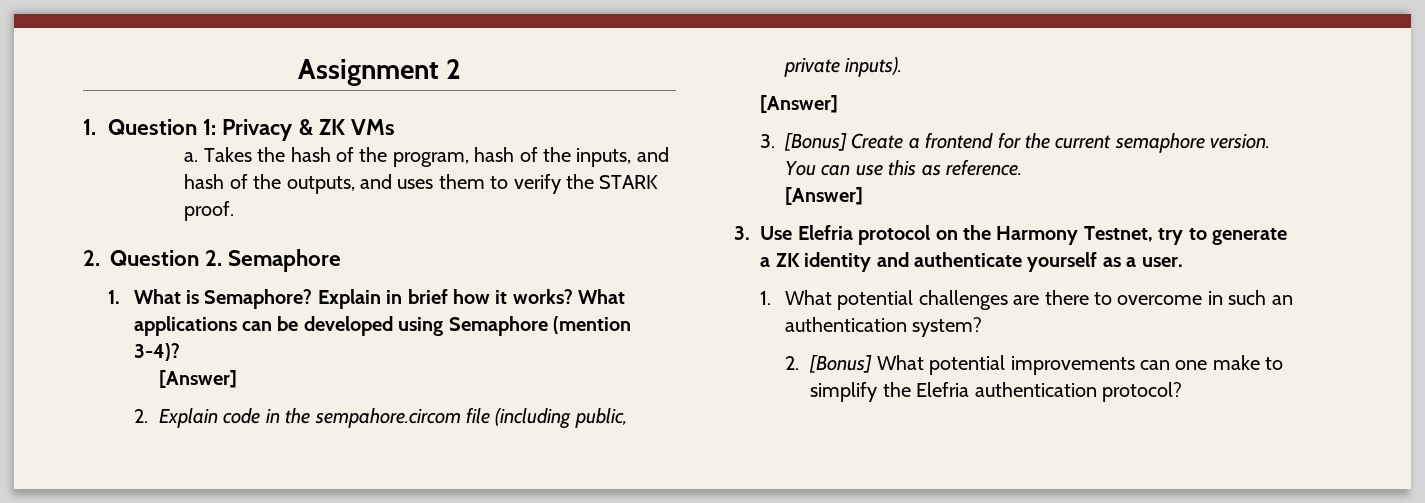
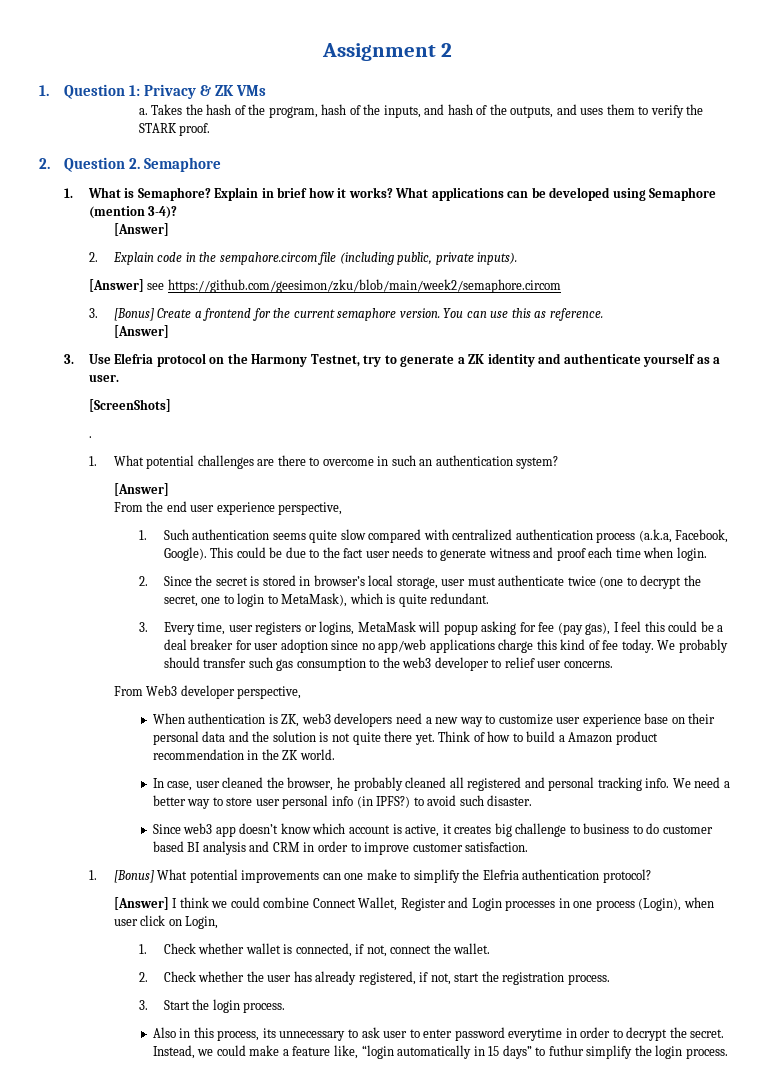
  2. Explain code in the sempahore.circom file (including public, private inputs).
- [Answer]
+ [Answer] see https://github.com/geesimon/zku/blob/main/week2/semaphore.circom
+ [ScreenShots]
+ .
  1. What potential challenges are there to overcome in such an authentication system?
- 2. [Bonus] What potential improvements can one make to simplify the Elefria authentication protocol?
+ [Answer]
+ From the end user experience perspective,
+ 1. Such authentication seems quite slow compared with centralized authentication process (a.k.a, Facebook, Google). This could be due to the fact user needs to generate witness and proof each time when login.
+ 2. Since the secret is stored in browser’s local storage, user must authenticate twice (one to decrypt the secret, one to login to MetaMask), which is quite redundant.
+ 3. Every time, user registers or logins, MetaMask will popup asking for fee (pay gas), I feel this could be a deal breaker for user adoption since no app/web applications charge this kind of fee today. We probably should transfer such gas consumption to the web3 developer to relief user concerns.
+ From Web3 developer perspective,
+ When authentication is ZK, web3 developers need a new way to customize user experience base on their personal data and the solution is not quite there yet. Think of how to build a Amazon product recommendation in the ZK world.
+ In case, user cleaned the browser, he probably cleaned all registered and personal tracking info. We need a better way to store user personal info (in IPFS?) to avoid such disaster.
+ Since web3 app doesn’t know which account is active, it creates big challenge to business to do customer based BI analysis and CRM in order to improve customer satisfaction.
+ 1. [Bonus] What potential improvements can one make to simplify the Elefria authentication protocol?
+ [Answer] I think we could combine Connect Wallet, Register and Login processes in one process (Login), when user click on Login,
+ 1. Check whether wallet is connected, if not, connect the wallet.
+ 2. Check whether the user has already registered, if not, start the registration process.
+ 3. Start the login process.
+ Also in this process, its unnecessary to ask user to enter password everytime in order to decrypt the secret. Instead, we could make a feature like, “login automatically in 15 days” to futhur simplify the login process.

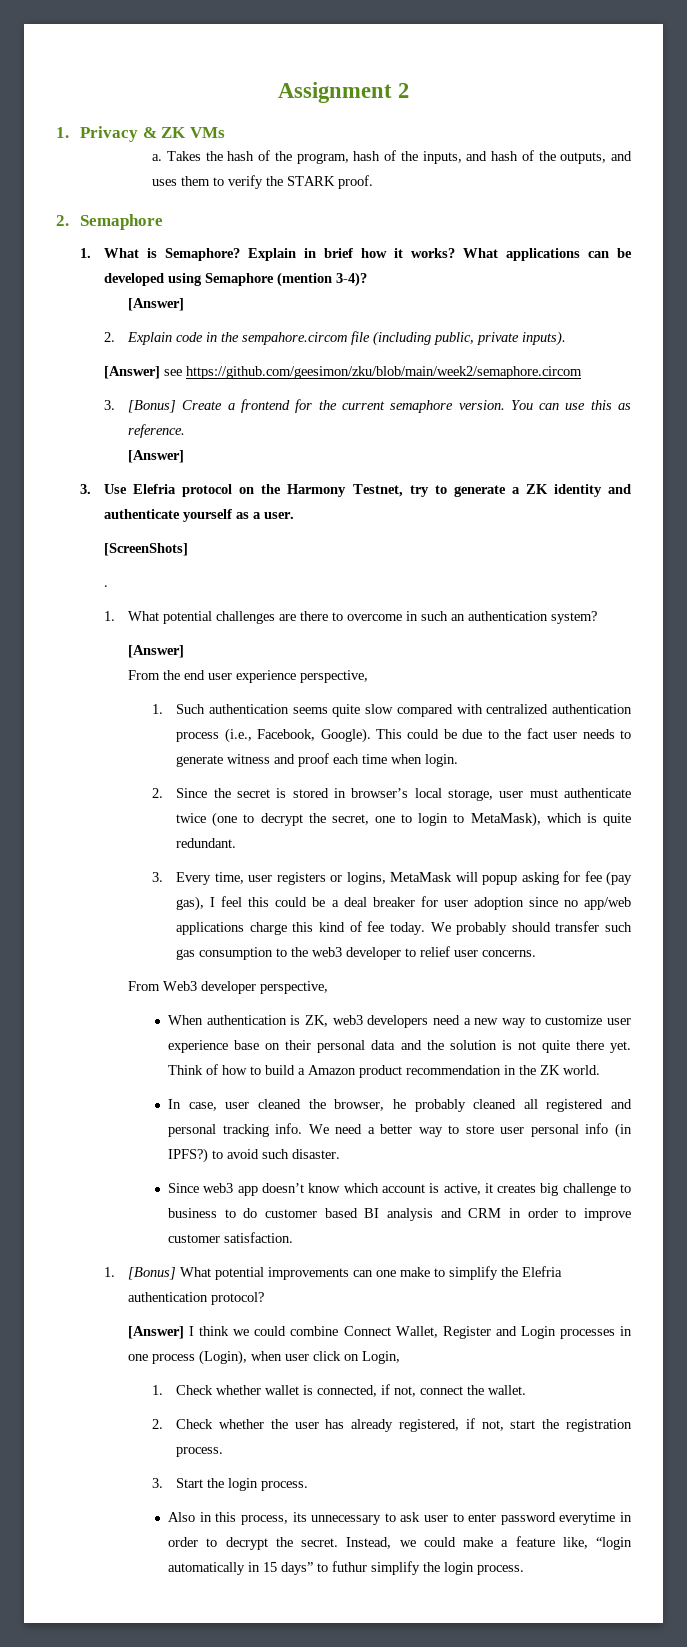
- 1. Question 1: Privacy & ZK VMs
+ 1. Privacy & ZK VMs
- 2. Question 2. Semaphore
+ 2. Semaphore
- 1. Such authentication seems quite slow compared with centralized authentication process (a.k.a, Facebook, Google).
+ 1. Such authentication seems quite slow compared with centralized authentication process (i.e., Facebook, Google).

